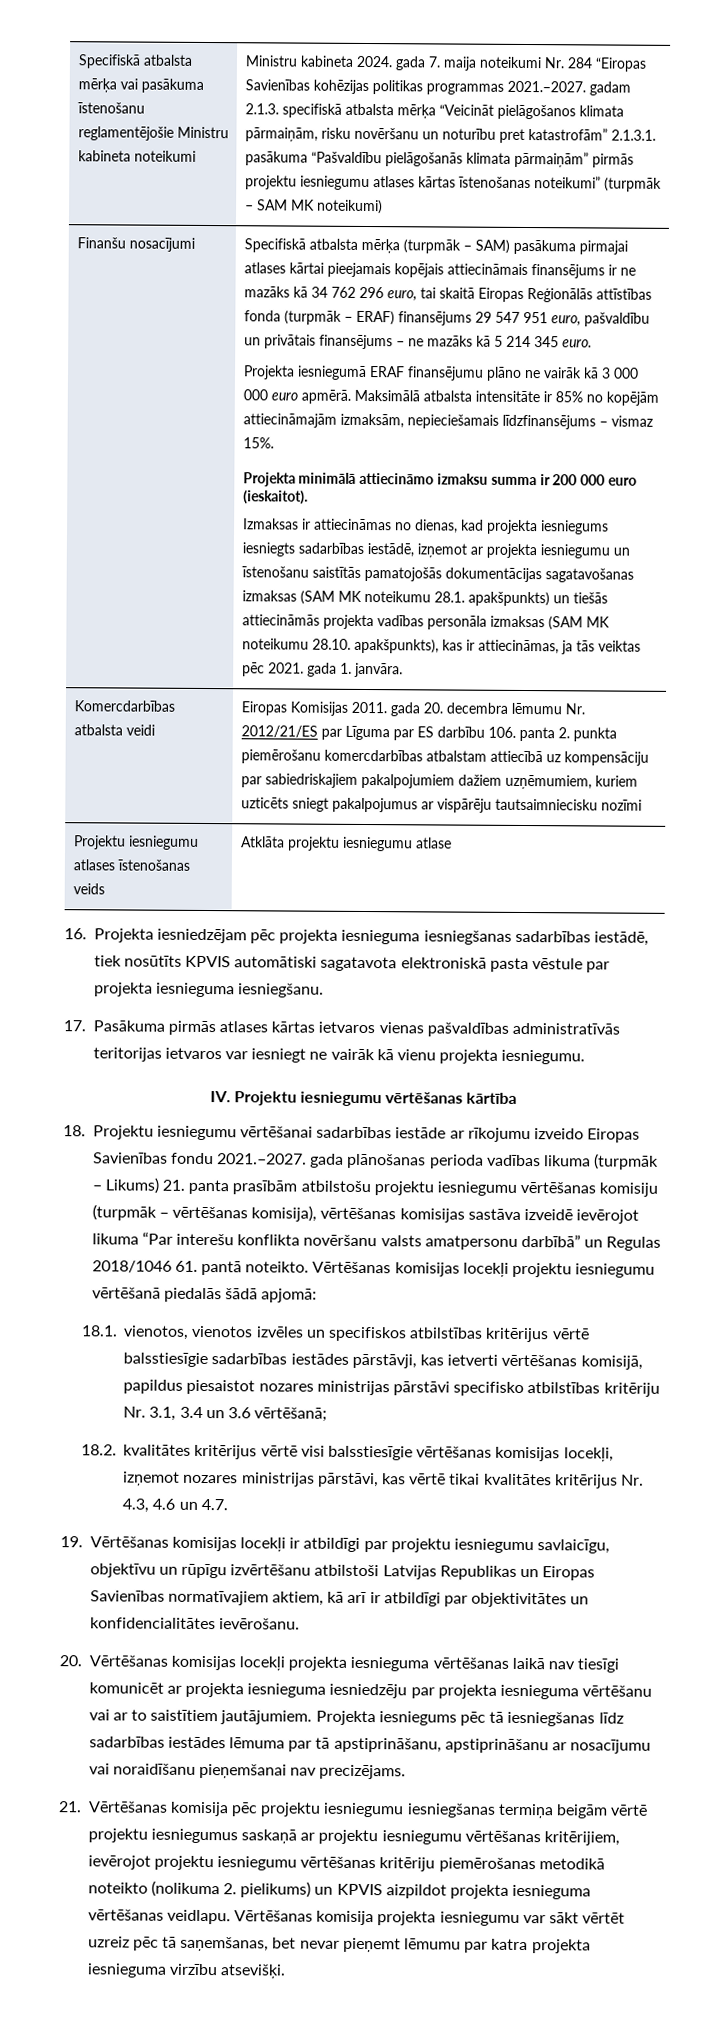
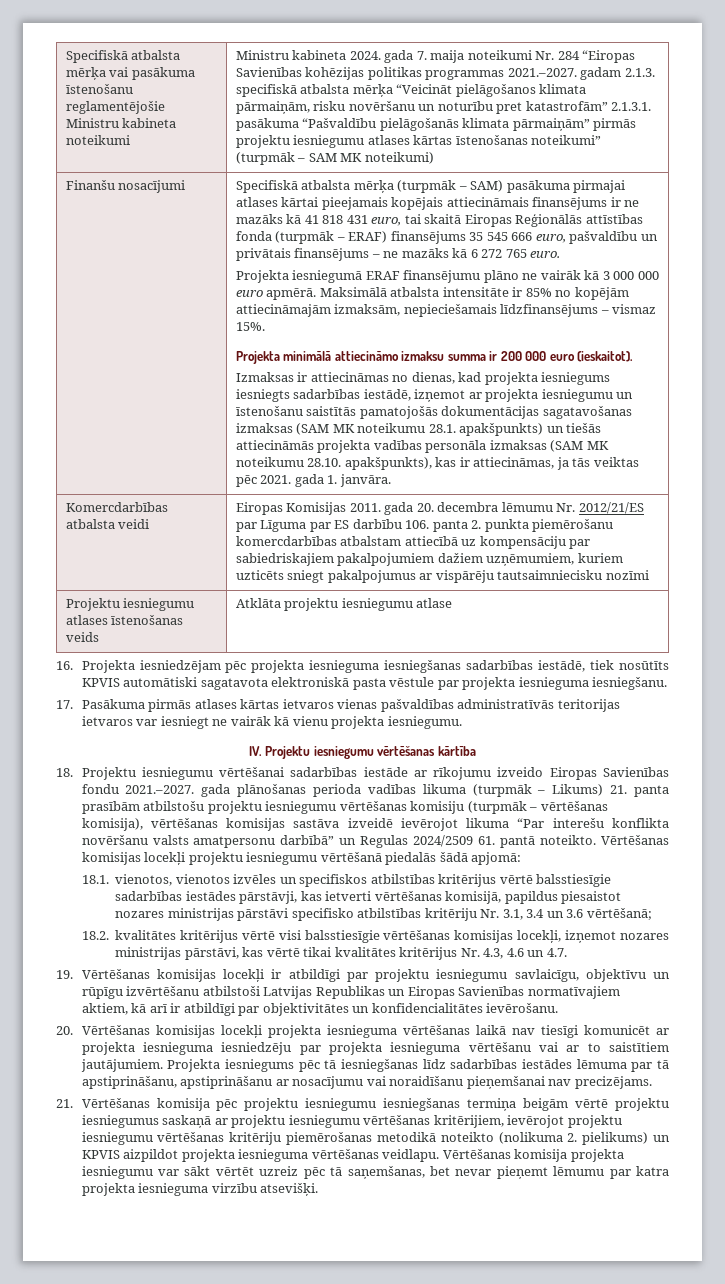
- Specifiskā atbalsta mērķa (turpmāk – SAM) pasākuma pirmajai atlases kārtai pieejamais kopējais attiecināmais finansējums ir ne mazāks kā 34 762 296 euro, tai skaitā Eiropas Reģionālās attīstības fonda (turpmāk – ERAF) finansējums 29 547 951 euro, pašvaldību un privātais finansējums – ne mazāks kā 5 214 345 euro.
+ Specifiskā atbalsta mērķa (turpmāk – SAM) pasākuma pirmajai atlases kārtai pieejamais kopējais attiecināmais finansējums ir ne mazāks kā 41 818 431 euro, tai skaitā Eiropas Reģionālās attīstības fonda (turpmāk – ERAF) finansējums 35 545 666 euro, pašvaldību un privātais finansējums – ne mazāks kā 6 272 765 euro.
- 18. Projektu iesniegumu vērtēšanai sadarbības iestāde ar rīkojumu izveido Eiropas Savienības fondu 2021.–2027. gada plānošanas perioda vadības likuma (turpmāk – Likums) 21. panta prasībām atbilstošu projektu iesniegumu vērtēšanas komisiju (turpmāk – vērtēšanas komisija), vērtēšanas komisijas sastāva izveidē ievērojot likuma “Par interešu konflikta novēršanu valsts amatpersonu darbībā” un Regulas 2018/1046 61. pantā noteikto.
+ 18. Projektu iesniegumu vērtēšanai sadarbības iestāde ar rīkojumu izveido Eiropas Savienības fondu 2021.–2027. gada plānošanas perioda vadības likuma (turpmāk – Likums) 21. panta prasībām atbilstošu projektu iesniegumu vērtēšanas komisiju (turpmāk – vērtēšanas komisija), vērtēšanas komisijas sastāva izveidē ievērojot likuma “Par interešu konflikta novēršanu valsts amatpersonu darbībā” un Regulas 2024/2509 61. pantā noteikto.

